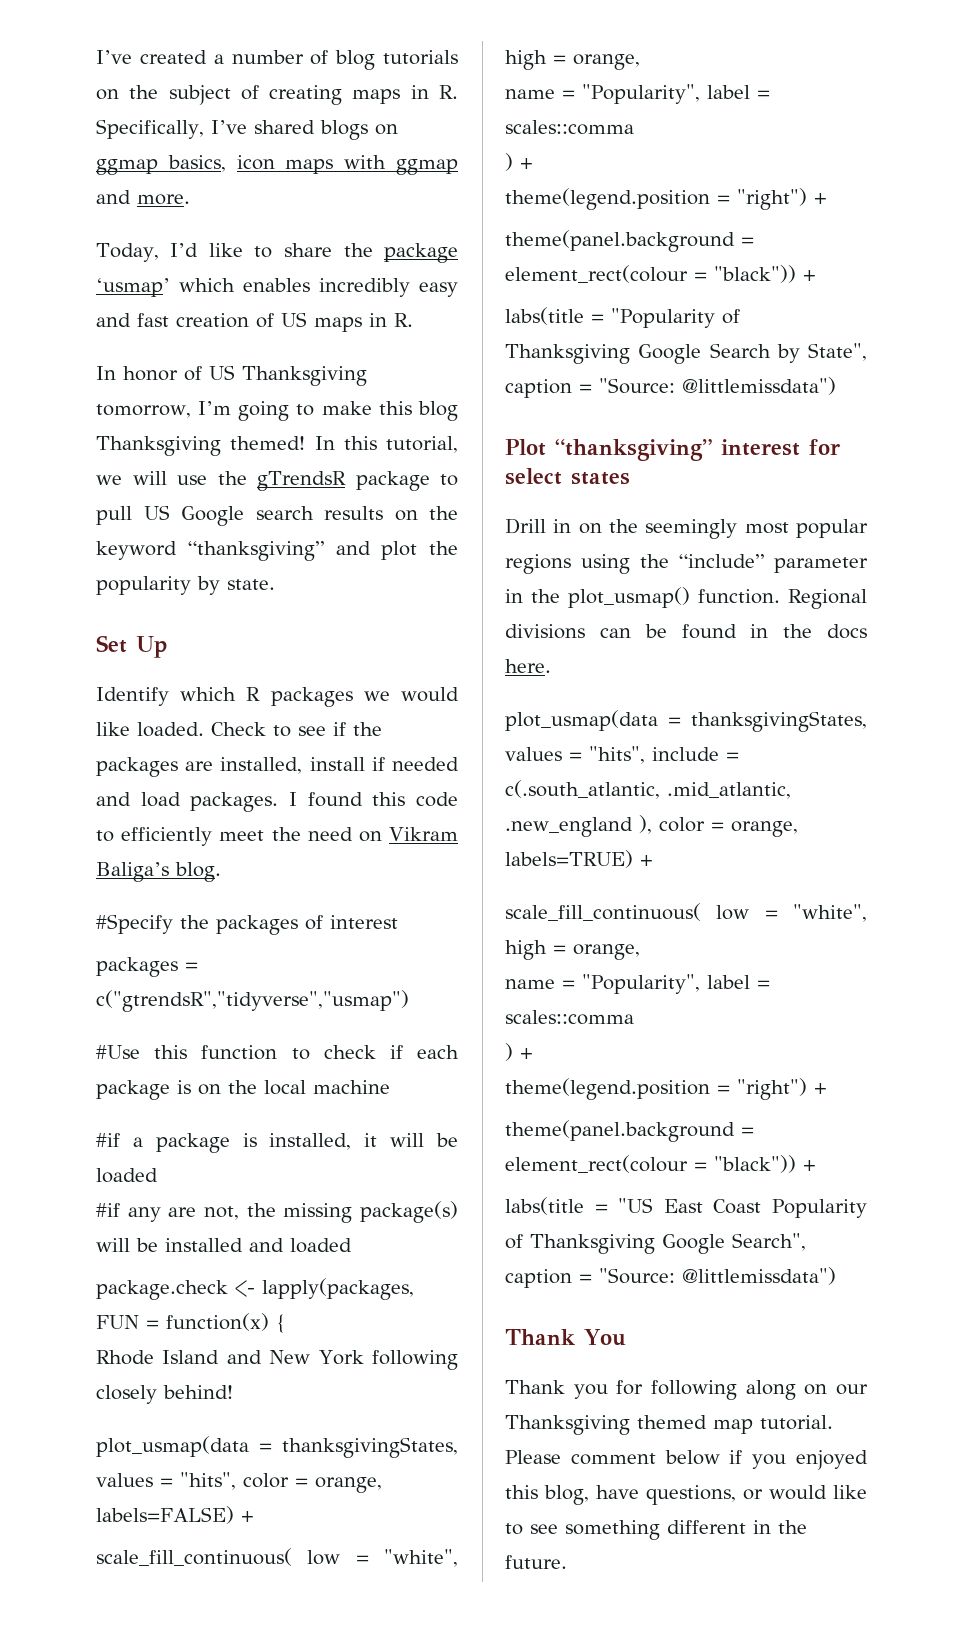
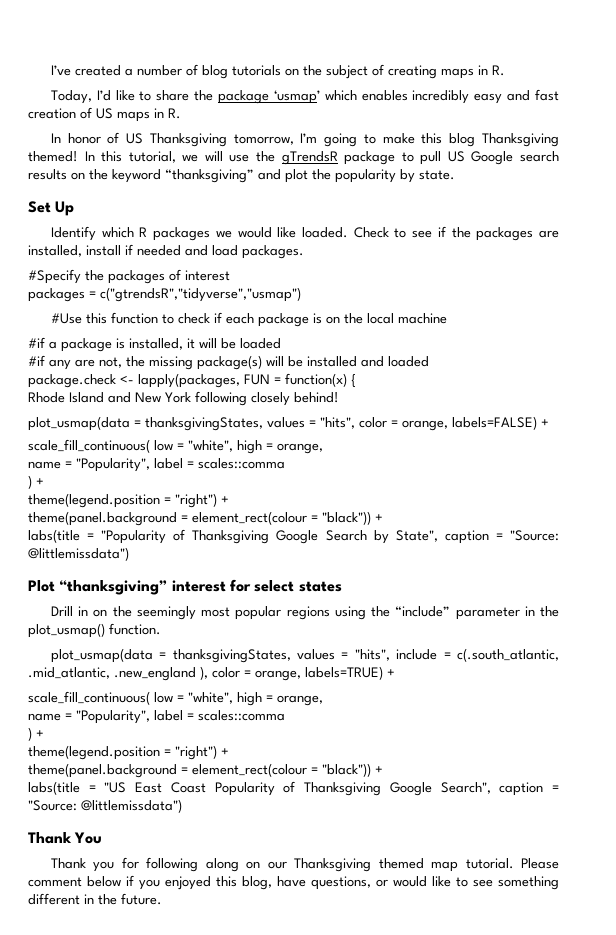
- I’ve created a number of blog tutorials on the subject of creating maps in R. Specifically, I’ve shared blogs on ggmap basics, icon maps with ggmap and more.
+ I’ve created a number of blog tutorials on the subject of creating maps in R.
- I found this code to efficiently meet the need on Vikram Baliga’s blog.
- Regional divisions can be found in the docs here.

